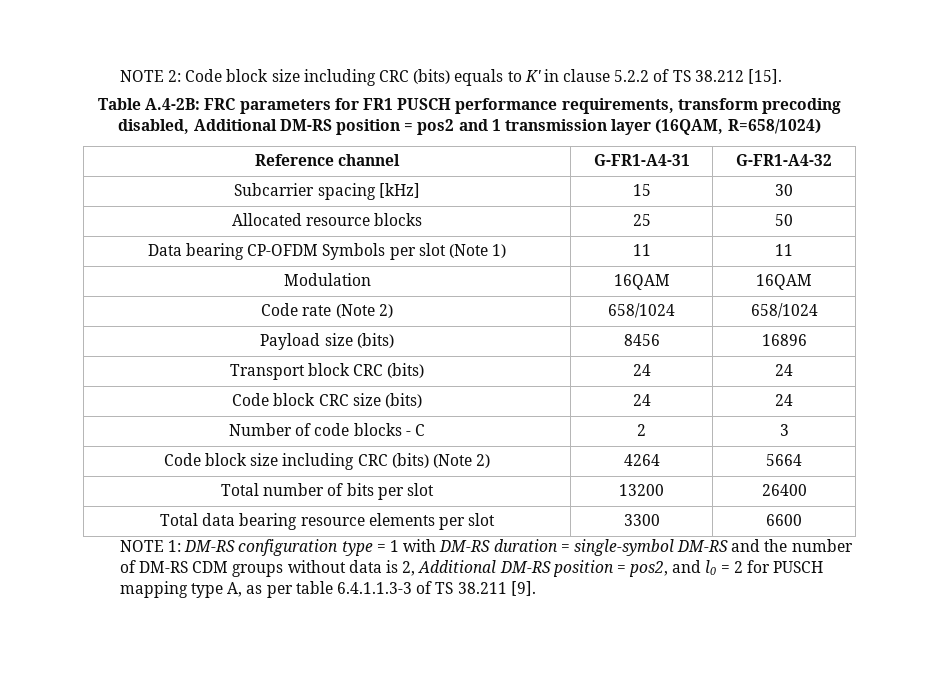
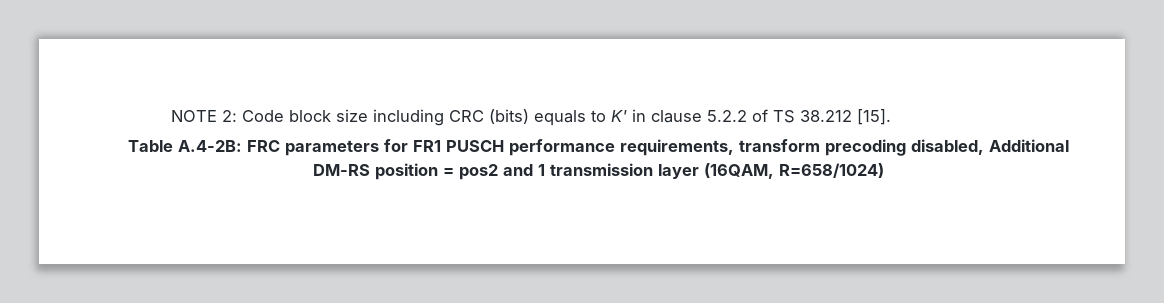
- Reference channel | G-FR1-A4-31 | G-FR1-A4-32
- Subcarrier spacing [kHz] | 15 | 30
- Allocated resource blocks | 25 | 50
- Data bearing CP-OFDM Symbols per slot (Note 1) | 11 | 11
- Modulation | 16QAM | 16QAM
- Code rate (Note 2) | 658/1024 | 658/1024
- Payload size (bits) | 8456 | 16896
- Transport block CRC (bits) | 24 | 24
- Code block CRC size (bits) | 24 | 24
- Number of code blocks - C | 2 | 3
- Code block size including CRC (bits) (Note 2) | 4264 | 5664
- Total number of bits per slot | 13200 | 26400
- Total data bearing resource elements per slot | 3300 | 6600
- NOTE 1: DM-RS configuration type = 1 with DM-RS duration = single-symbol DM-RS and the number of DM-RS CDM groups without data is 2, Additional DM-RS position = pos2, and l0 = 2 for PUSCH mapping type A, as per table 6.4.1.1.3-3 of TS 38.211 [9].

